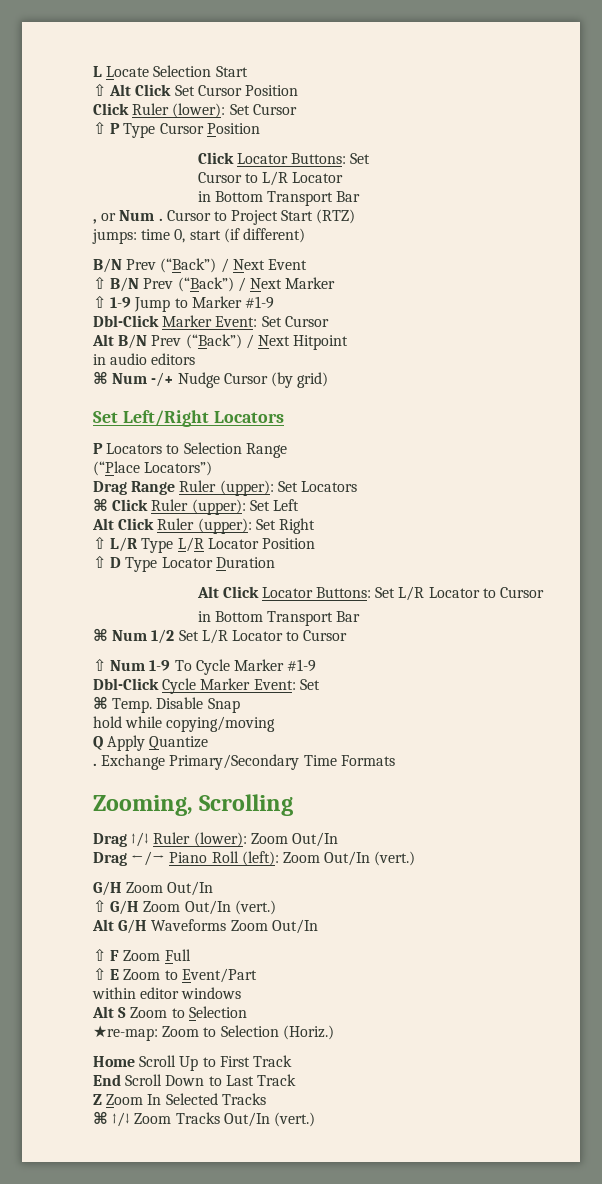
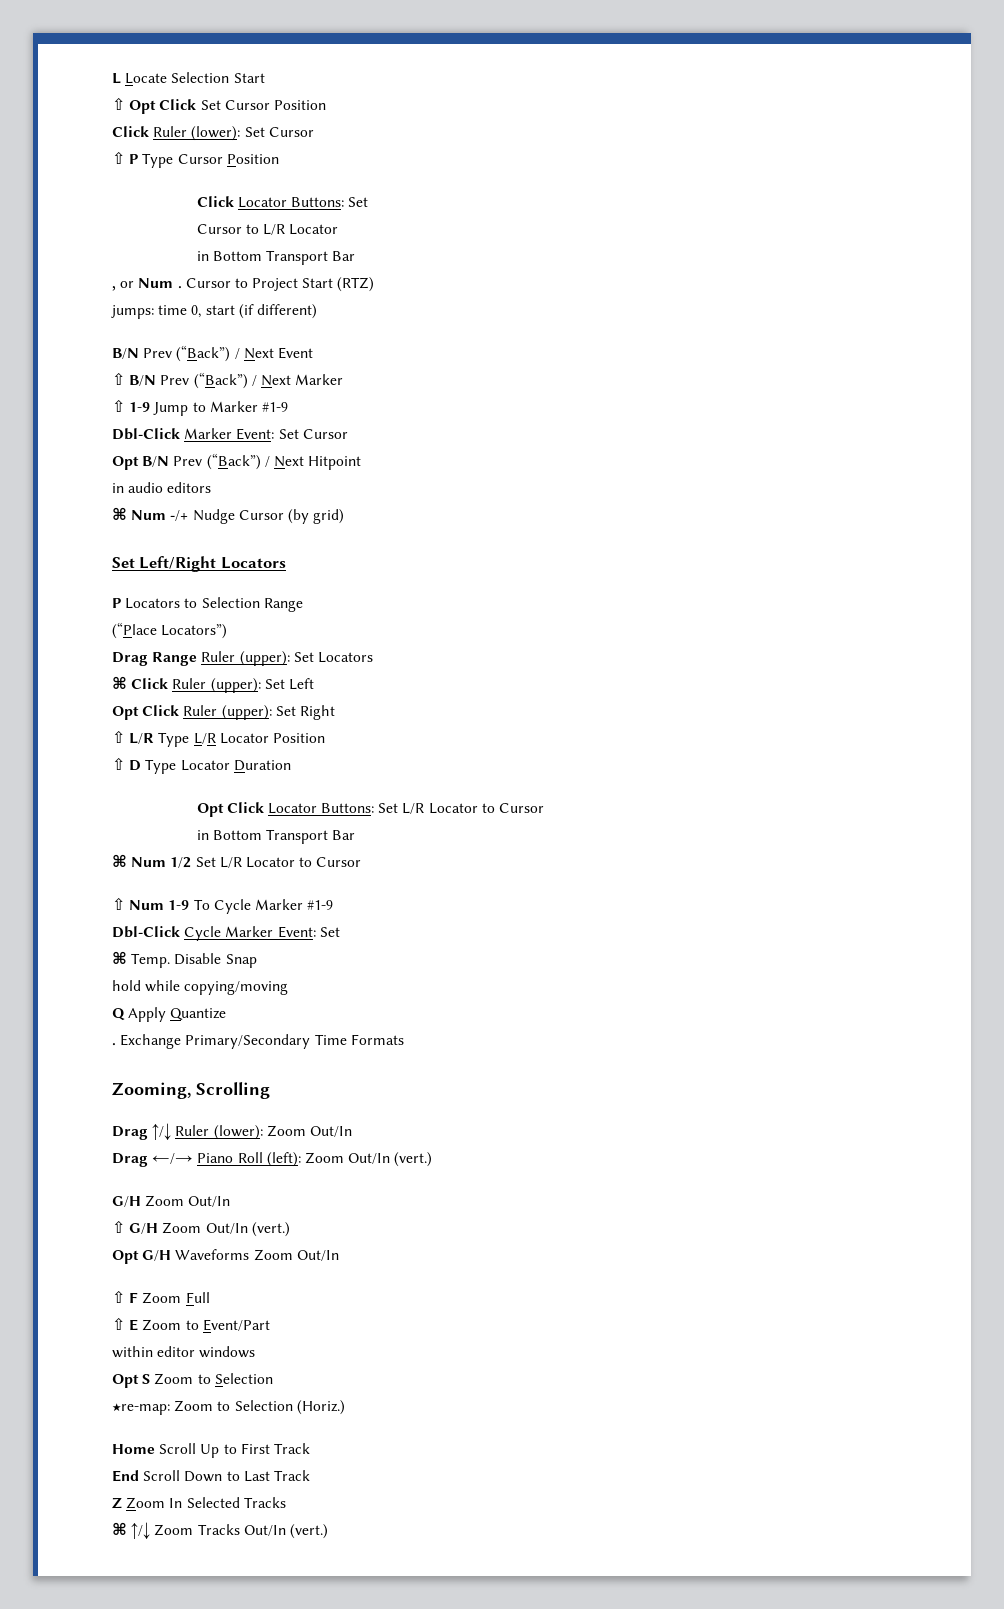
- ⇧ Alt Click Set Cursor Position
+ ⇧ Opt Click Set Cursor Position
- Alt B/N Prev (“Back”) / Next Hitpoint
+ Opt B/N Prev (“Back”) / Next Hitpoint
- Alt Click Ruler (upper): Set Right
+ Opt Click Ruler (upper): Set Right
- Alt Click Locator Buttons: Set L/R Locator to Cursor
+ Opt Click Locator Buttons: Set L/R Locator to Cursor
- Alt G/H Waveforms Zoom Out/In
+ Opt G/H Waveforms Zoom Out/In
- Alt S Zoom to Selection
+ Opt S Zoom to Selection

